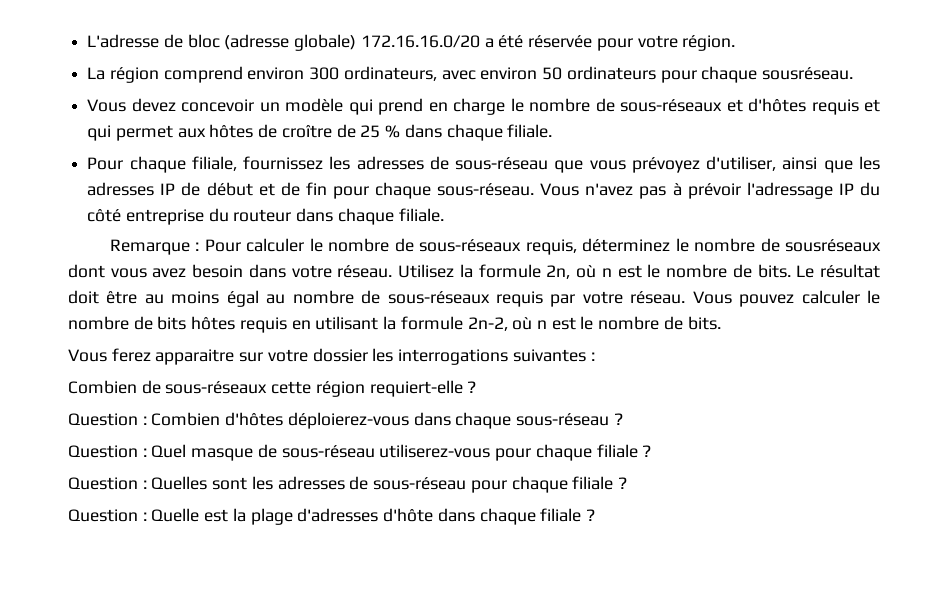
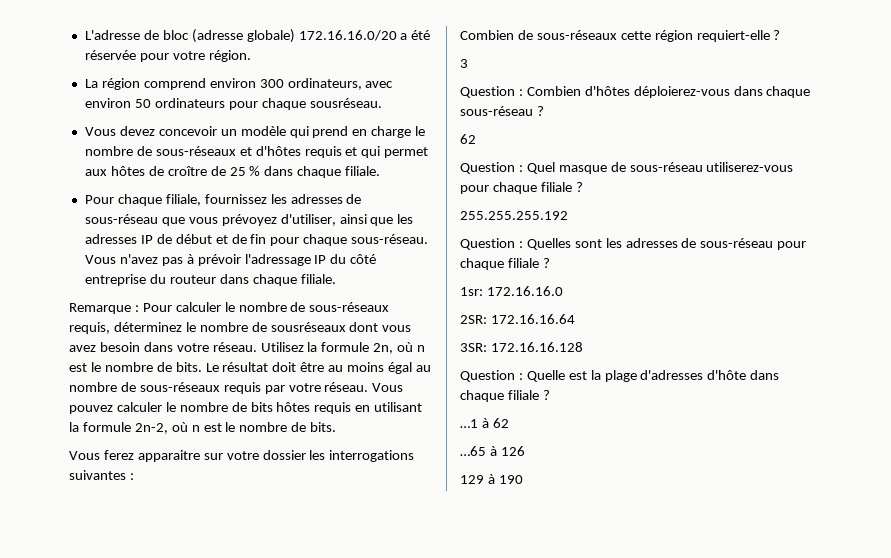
+ 3
  Question : Combien d'hôtes déploierez-vous dans chaque sous-réseau ?
+ 62
+ 255.255.255.192
+ 1sr: 172.16.16.0
+ 2SR: 172.16.16.64
+ 3SR: 172.16.16.128
+ …1 à 62
+ …65 à 126
+ 129 à 190

